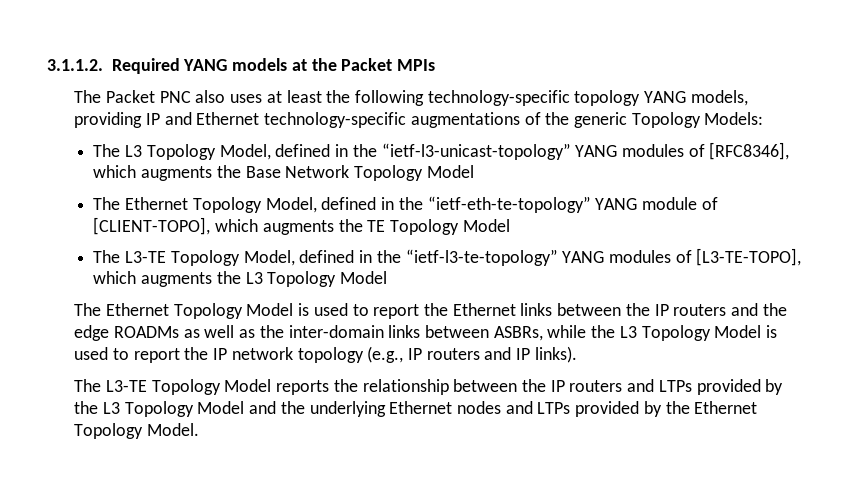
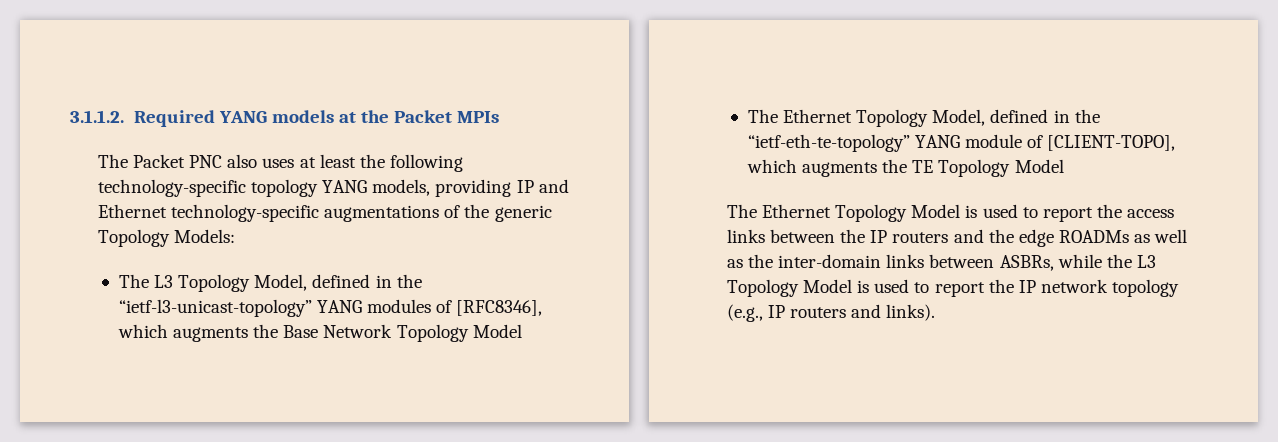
- The L3-TE Topology Model, defined in the “ietf-l3-te-topology” YANG modules of [L3-TE-TOPO], which augments the L3 Topology Model
- The Ethernet Topology Model is used to report the Ethernet links between the IP routers and the edge ROADMs as well as the inter-domain links between ASBRs, while the L3 Topology Model is used to report the IP network topology (e.g., IP routers and IP links).
+ The Ethernet Topology Model is used to report the access links between the IP routers and the edge ROADMs as well as the inter-domain links between ASBRs, while the L3 Topology Model is used to report the IP network topology (e.g., IP routers and links).
- The L3-TE Topology Model reports the relationship between the IP routers and LTPs provided by the L3 Topology Model and the underlying Ethernet nodes and LTPs provided by the Ethernet Topology Model.

